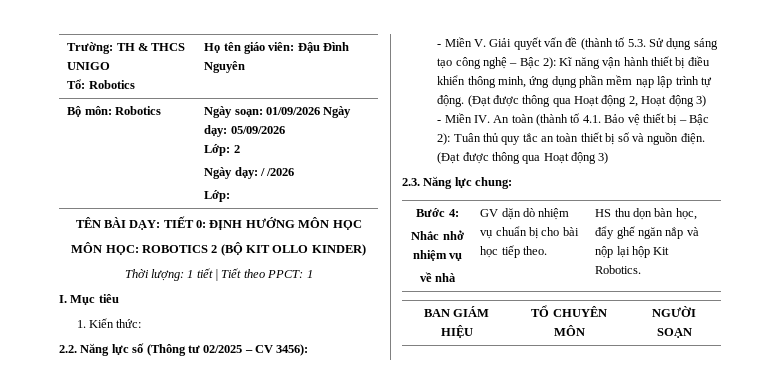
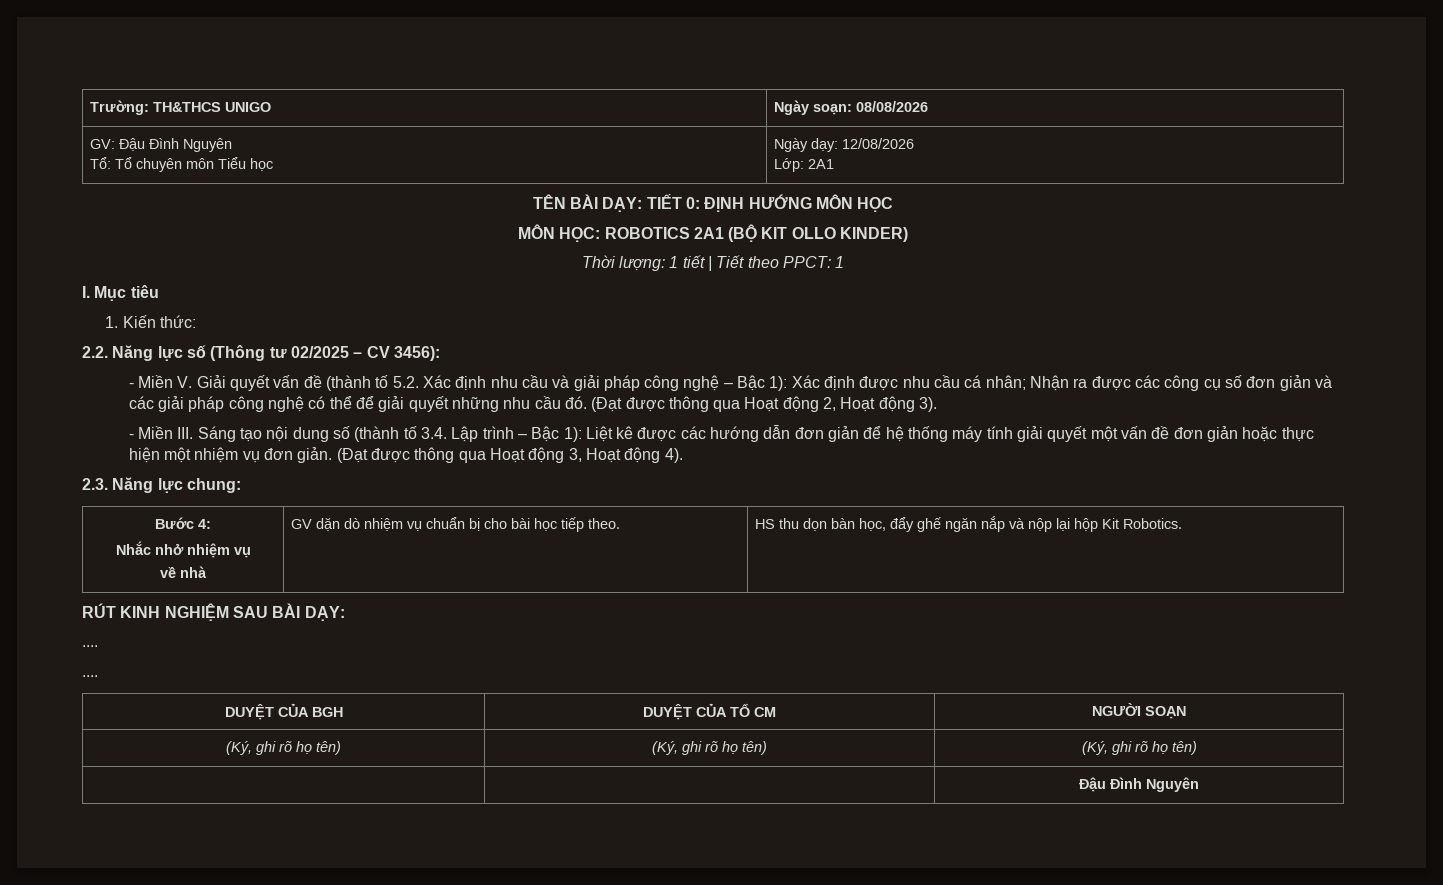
- Trường: TH & THCS UNIGO
- Tổ: Robotics | Họ tên giáo viên: Đậu Đình Nguyên
- Bộ môn: Robotics | Ngày soạn: 01/09/2026 Ngày dạy: 05/09/2026
- Lớp: 2
- Ngày dạy: / /2026
- Lớp:
+ Trường: TH&THCS UNIGO | Ngày soạn: 08/08/2026
+ GV: Đậu Đình Nguyên
+ Tổ: Tổ chuyên môn Tiểu học | Ngày dạy: 12/08/2026
+ Lớp: 2A1
- MÔN HỌC: ROBOTICS 2 (BỘ KIT OLLO KINDER)
+ MÔN HỌC: ROBOTICS 2A1 (BỘ KIT OLLO KINDER)
- - Miền V. Giải quyết vấn đề (thành tố 5.3. Sử dụng sáng tạo công nghệ – Bậc 2): Kĩ năng vận hành thiết bị điều khiển thông minh, ứng dụng phần mềm nạp lập trình tự động.
+ - Miền V. Giải quyết vấn đề (thành tố 5.2. Xác định nhu cầu và giải pháp công nghệ – Bậc 1): Xác định được nhu cầu cá nhân; Nhận ra được các công cụ số đơn giản và các giải pháp công nghệ có thể để giải quyết những nhu cầu đó.
- (Đạt được thông qua Hoạt động 2, Hoạt động 3)
- - Miền IV. An toàn (thành tố 4.1. Bảo vệ thiết bị – Bậc 2): Tuân thủ quy tắc an toàn thiết bị số và nguồn điện. (Đạt được thông qua Hoạt động 3)
+ (Đạt được thông qua Hoạt động 2, Hoạt động 3).
+ - Miền III. Sáng tạo nội dung số (thành tố 3.4. Lập trình – Bậc 1): Liệt kê được các hướng dẫn đơn giản để hệ thống máy tính giải quyết một vấn đề đơn giản hoặc thực hiện một nhiệm vụ đơn giản. (Đạt được thông qua Hoạt động 3, Hoạt động 4).
- BAN GIÁM HIỆU | TỔ CHUYÊN MÔN | NGƯỜI SOẠN
+ RÚT KINH NGHIỆM SAU BÀI DẠY:
+ ....
+ ....
+ DUYỆT CỦA BGH | DUYỆT CỦA TỔ CM | NGƯỜI SOẠN
+ (Ký, ghi rõ họ tên) | (Ký, ghi rõ họ tên) | (Ký, ghi rõ họ tên)
+ | | Đậu Đình Nguyên

